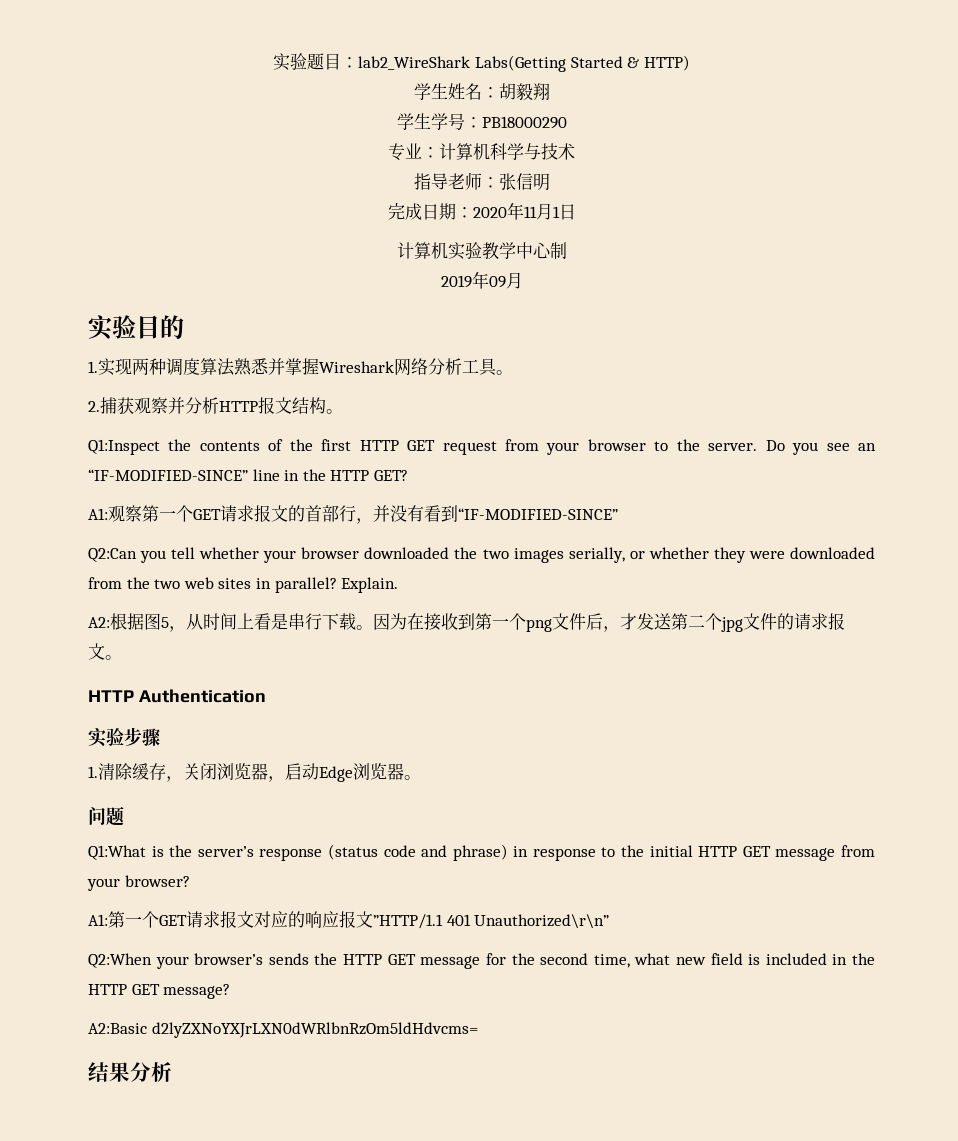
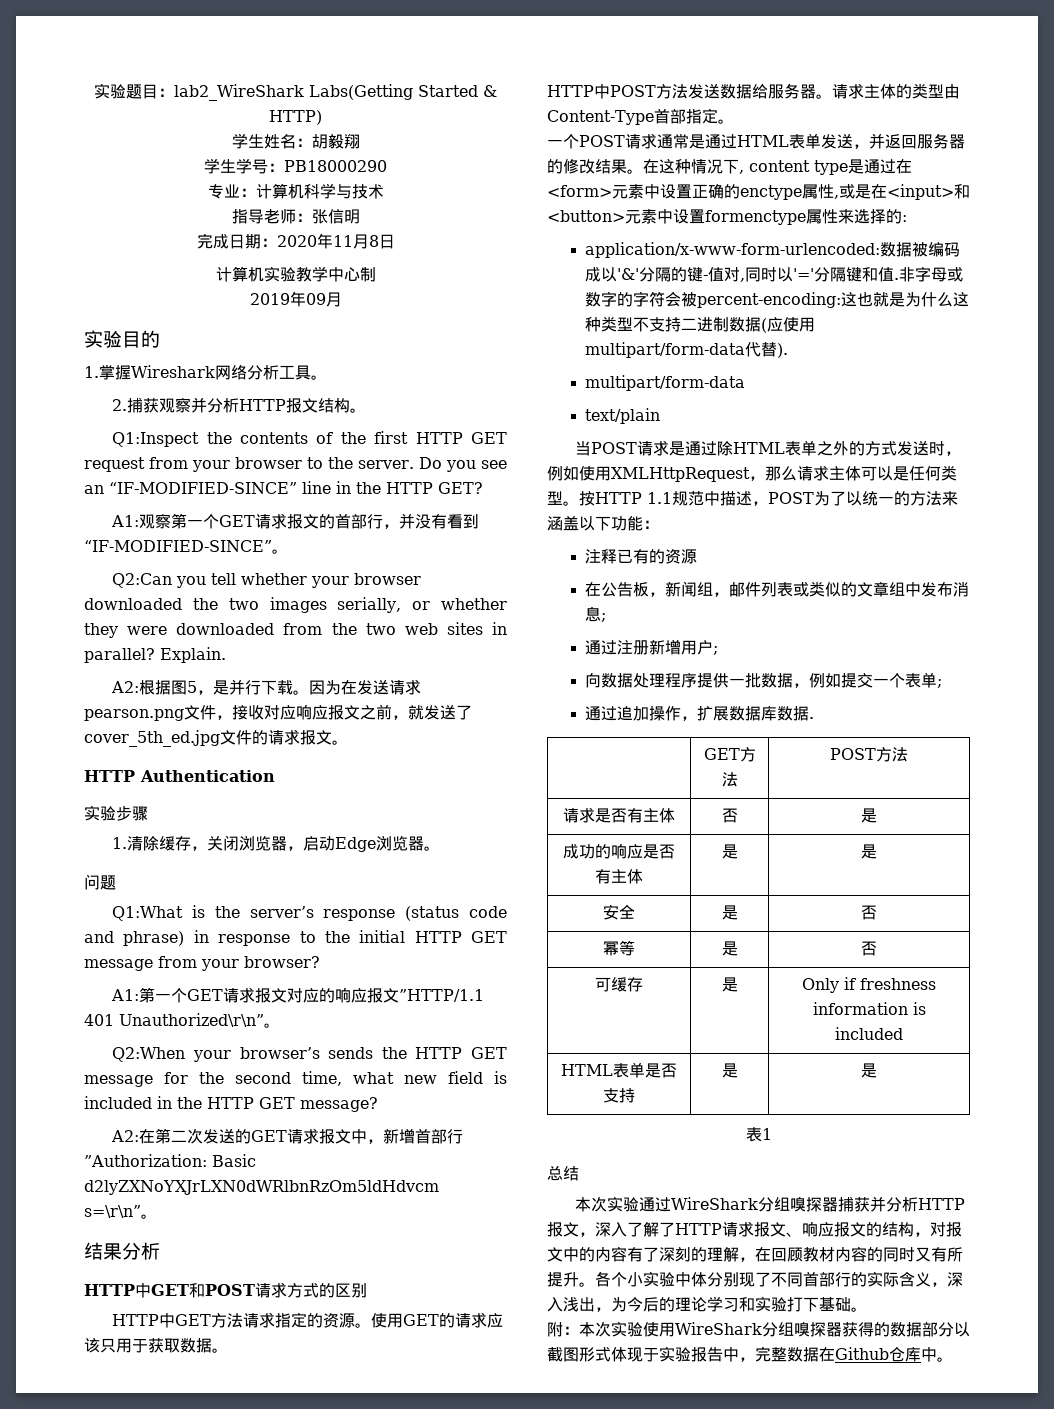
- 完成日期：2020年11月1日
+ 完成日期：2020年11月8日
- 1.实现两种调度算法熟悉并掌握Wireshark网络分析工具。
+ 1.掌握Wireshark网络分析工具。
- A1:观察第一个GET请求报文的首部行，并没有看到“IF-MODIFIED-SINCE”
+ A1:观察第一个GET请求报文的首部行，并没有看到“IF-MODIFIED-SINCE”。
- A2:根据图5，从时间上看是串行下载。因为在接收到第一个png文件后，才发送第二个jpg文件的请求报文。
+ A2:根据图5，是并行下载。因为在发送请求pearson.png文件，接收对应响应报文之前，就发送了cover_5th_ed.jpg文件的请求报文。
- A1:第一个GET请求报文对应的响应报文”HTTP/1.1 401 Unauthorized\r\n”
+ A1:第一个GET请求报文对应的响应报文”HTTP/1.1 401 Unauthorized\r\n”。
- A2:Basic d2lyZXNoYXJrLXN0dWRlbnRzOm5ldHdvcms=
+ A2:在第二次发送的GET请求报文中，新增首部行”Authorization: Basic d2lyZXNoYXJrLXN0dWRlbnRzOm5ldHdvcm s=\r\n”。
  结果分析
+ HTTP中GET和POST请求方式的区别
+ HTTP中GET方法请求指定的资源。使用GET的请求应该只用于获取数据。
+ HTTP中POST方法发送数据给服务器。请求主体的类型由Content-Type首部指定。
+ 一个POST请求通常是通过HTML表单发送，并返回服务器的修改结果。在这种情况下, content type是通过在<form>元素中设置正确的enctype属性,或是在<input>和<button>元素中设置formenctype属性来选择的:
+ application/x-www-form-urlencoded:数据被编码成以'&'分隔的键-值对,同时以'='分隔键和值.非字母或数字的字符会被percent-encoding:这也就是为什么这种类型不支持二进制数据(应使用multipart/form-data代替).
+ multipart/form-data
+ text/plain
+ 当POST请求是通过除HTML表单之外的方式发送时，例如使用XMLHttpRequest，那么请求主体可以是任何类型。按HTTP 1.1规范中描述，POST为了以统一的方法来涵盖以下功能：
+ 注释已有的资源
+ 在公告板，新闻组，邮件列表或类似的文章组中发布消息;
+ 通过注册新增用户;
+ 向数据处理程序提供一批数据，例如提交一个表单;
+ 通过追加操作，扩展数据库数据.
+ | GET方法 | POST方法
+ 请求是否有主体 | 否 | 是
+ 成功的响应是否有主体 | 是 | 是
+ 安全 | 是 | 否
+ 幂等 | 是 | 否
+ 可缓存 | 是 | Only if freshness information is included
+ HTML表单是否支持 | 是 | 是
+ 表1
+ 总结
+ 本次实验通过WireShark分组嗅探器捕获并分析HTTP报文，深入了解了HTTP请求报文、响应报文的结构，对报文中的内容有了深刻的理解，在回顾教材内容的同时又有所提升。各个小实验中体分别现了不同首部行的实际含义，深入浅出，为今后的理论学习和实验打下基础。
+ 附：本次实验使用WireShark分组嗅探器获得的数据部分以截图形式体现于实验报告中，完整数据在Github仓库中。

